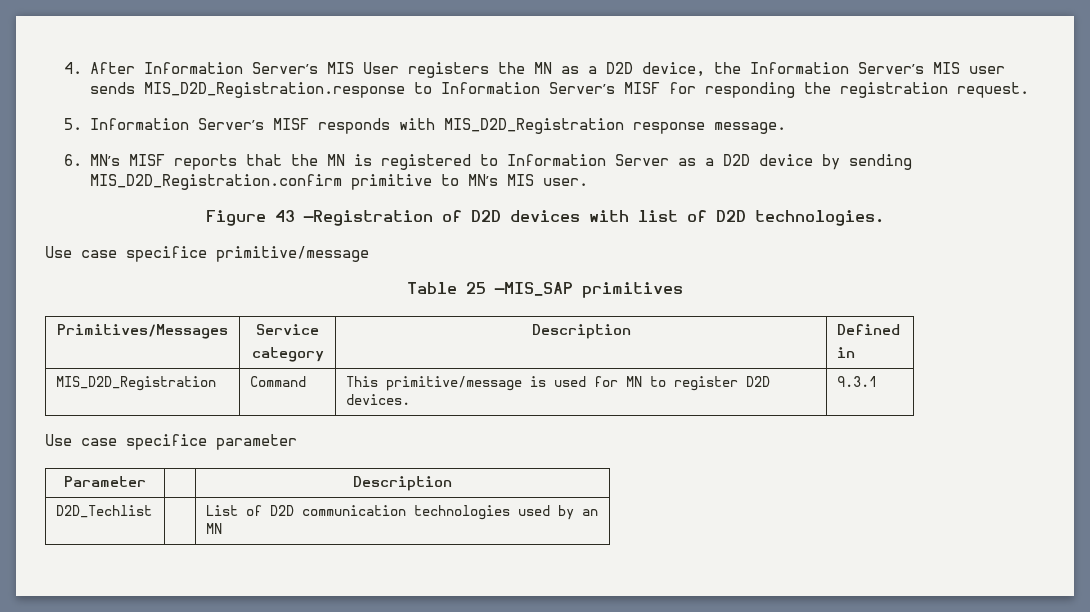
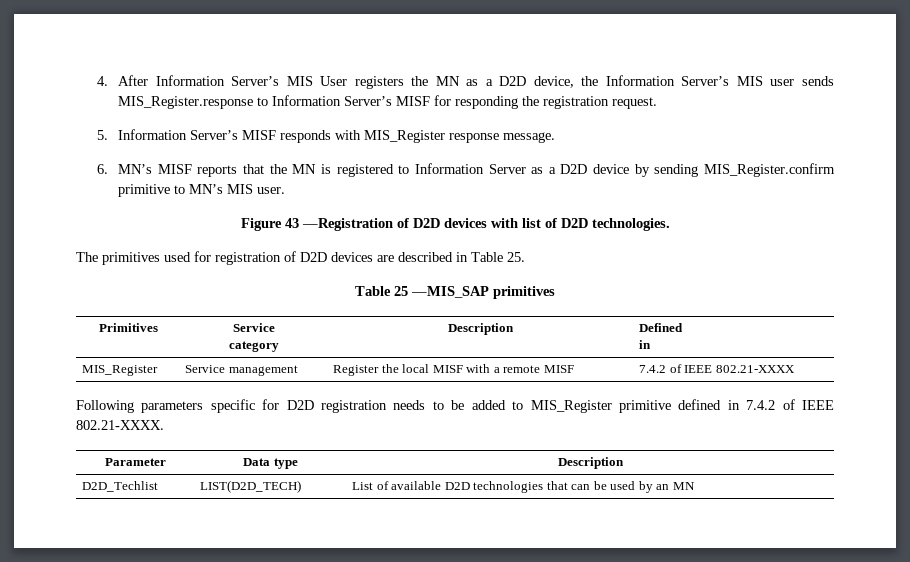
- 4. After Information Server’s MIS User registers the MN as a D2D device, the Information Server’s MIS user sends MIS_D2D_Registration.response to Information Server’s MISF for responding the registration request.
+ 4. After Information Server’s MIS User registers the MN as a D2D device, the Information Server’s MIS user sends MIS_Register.response to Information Server’s MISF for responding the registration request.
- 5. Information Server’s MISF responds with MIS_D2D_Registration response message.
+ 5. Information Server’s MISF responds with MIS_Register response message.
- 6. MN’s MISF reports that the MN is registered to Information Server as a D2D device by sending MIS_D2D_Registration.confirm primitive to MN’s MIS user.
+ 6. MN’s MISF reports that the MN is registered to Information Server as a D2D device by sending MIS_Register.confirm primitive to MN’s MIS user.
- Use case specifice primitive/message
+ The primitives used for registration of D2D devices are described in Table 25.
- Primitives/Messages | Service
+ Primitives | Service
- MIS_D2D_Registration | Command | This primitive/message is used for MN to register D2D devices. | 9.3.1
- Use case specifice parameter
+ MIS_Register | Service management | Register the local MISF with a remote MISF | 7.4.2 of IEEE 802.21-XXXX
+ Following parameters specific for D2D registration needs to be added to MIS_Register primitive defined in 7.4.2 of IEEE 802.21-XXXX.
- Parameter | | Description
+ Parameter | Data type | Description
- D2D_Techlist | | List of D2D communication technologies used by an MN
+ D2D_Techlist | LIST(D2D_TECH) | List of available D2D technologies that can be used by an MN

